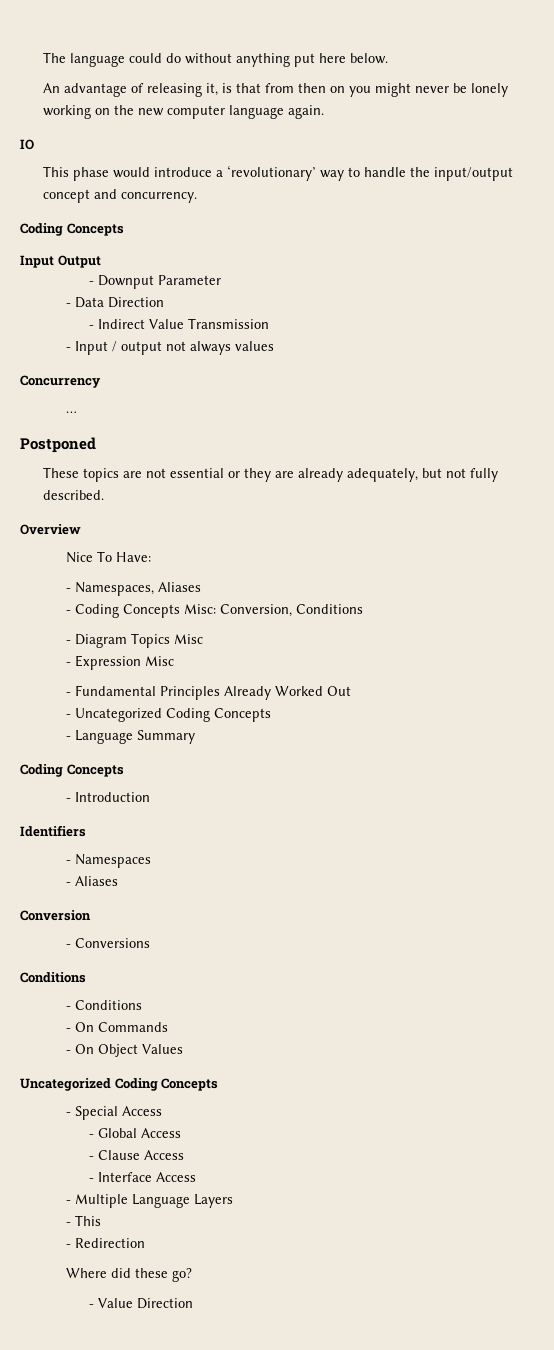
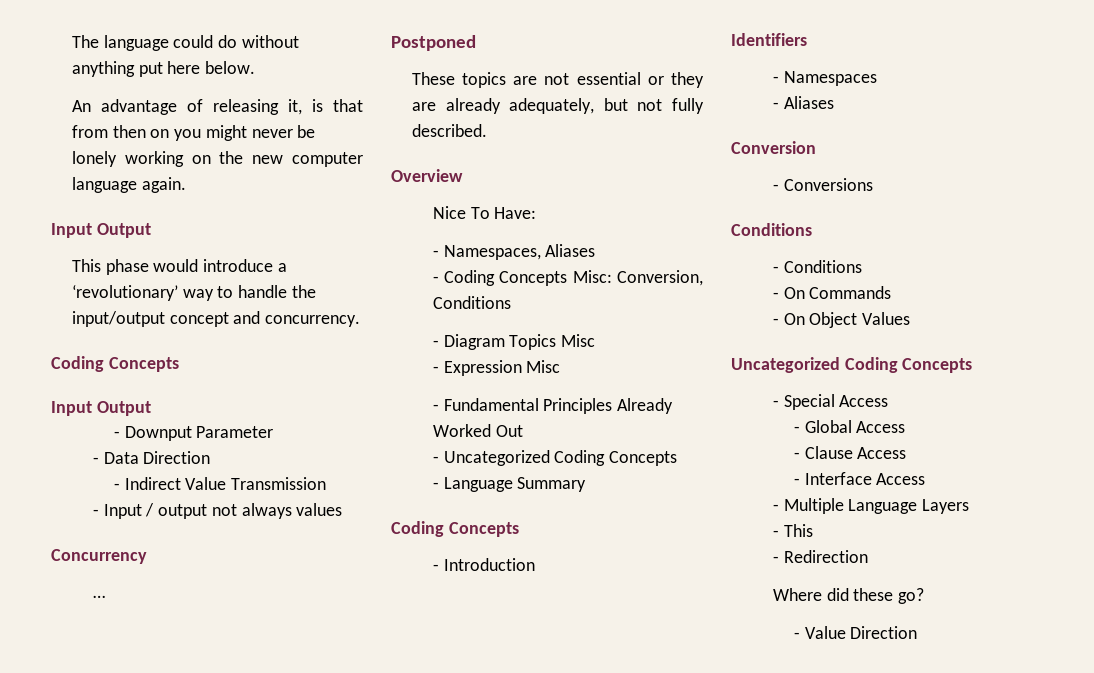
  An advantage of releasing it, is that from then on you might never be lonely working on the new computer language again.
- IO
+ Input Output

